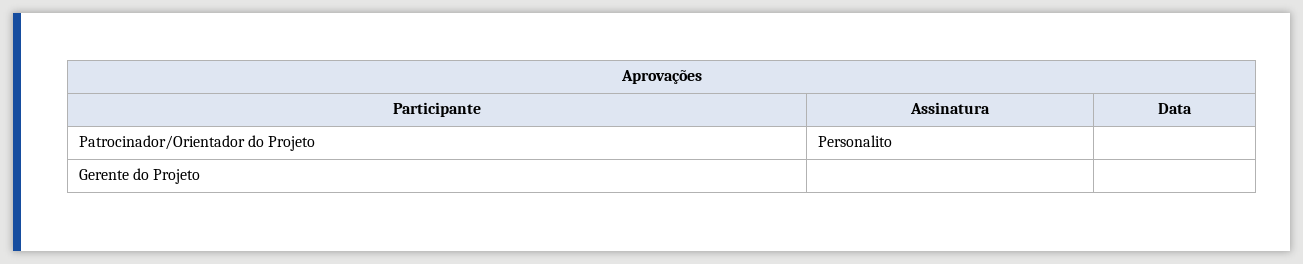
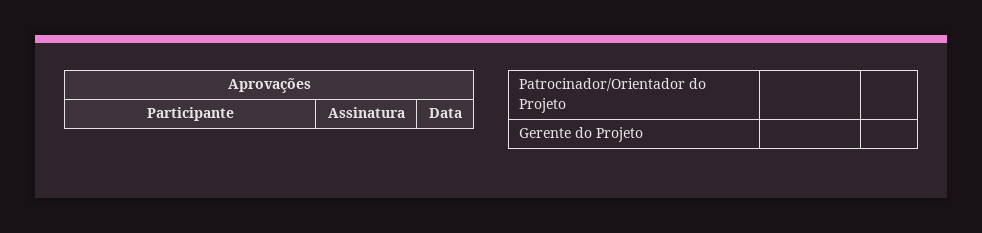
- Patrocinador/Orientador do Projeto | Personalito |
+ Patrocinador/Orientador do Projeto | |

